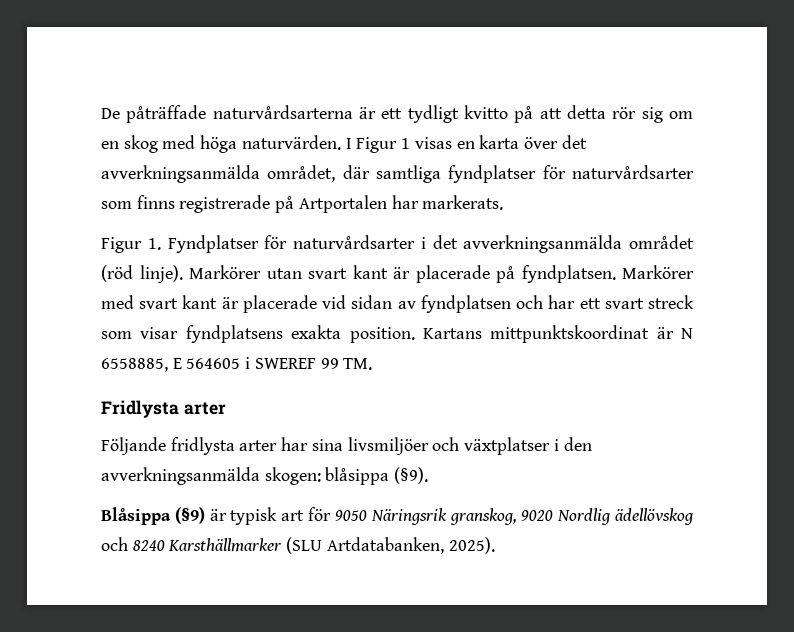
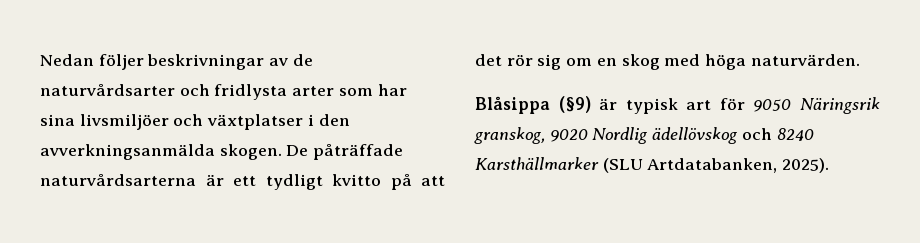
+ Nedan följer beskrivningar av de naturvårdsarter och fridlysta arter som har sina livsmiljöer och växtplatser i den avverkningsanmälda skogen.
- De påträffade naturvårdsarterna är ett tydligt kvitto på att detta rör sig om en skog med höga naturvärden. I Figur 1 visas en karta över det avverkningsanmälda området, där samtliga fyndplatser för naturvårdsarter som finns registrerade på Artportalen har markerats.
- Figur 1. Fyndplatser för naturvårdsarter i det avverkningsanmälda området (röd linje). Markörer utan svart kant är placerade på fyndplatsen. Markörer med svart kant är placerade vid sidan av fyndplatsen och har ett svart streck som visar fyndplatsens exakta position. Kartans mittpunktskoordinat är N 6558885, E 564605 i SWEREF 99 TM.
- Fridlysta arter
- Följande fridlysta arter har sina livsmiljöer och växtplatser i den avverkningsanmälda skogen: blåsippa (§9).
+ De påträffade naturvårdsarterna är ett tydligt kvitto på att det rör sig om en skog med höga naturvärden.

